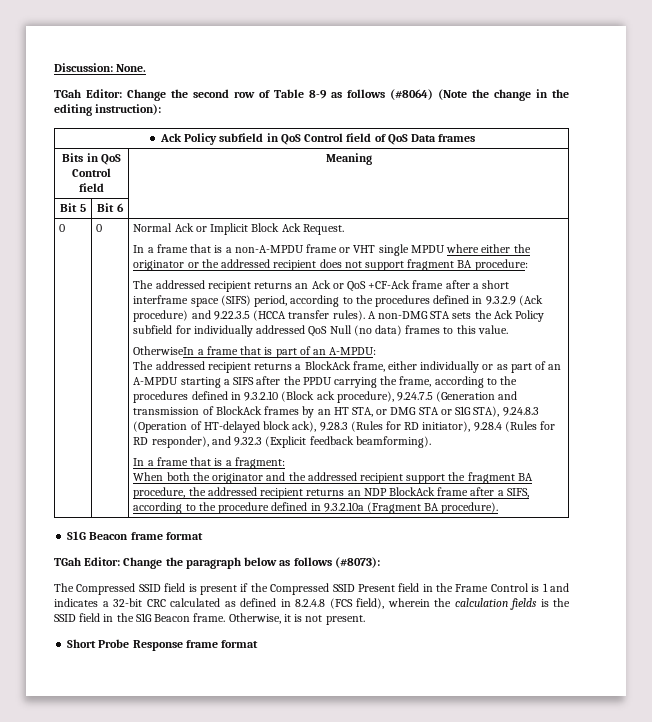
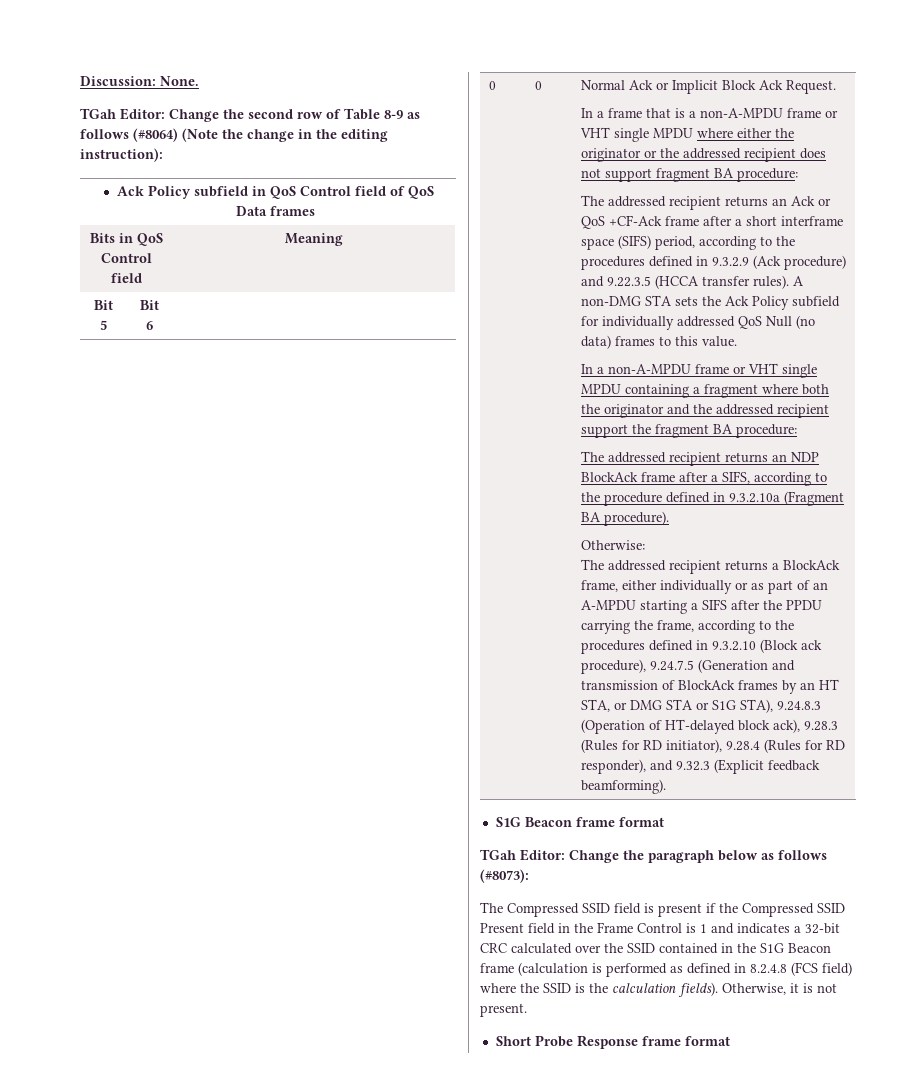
- OtherwiseIn a frame that is part of an A-MPDU:
+ In a non-A-MPDU frame or VHT single MPDU containing a fragment where both the originator and the addressed recipient support the fragment BA procedure:
+ The addressed recipient returns an NDP BlockAck frame after a SIFS, according to the procedure defined in 9.3.2.10a (Fragment BA procedure).
+ Otherwise:
- In a frame that is a fragment:
- When both the originator and the addressed recipient support the fragment BA procedure, the addressed recipient returns an NDP BlockAck frame after a SIFS, according to the procedure defined in 9.3.2.10a (Fragment BA procedure).
- The Compressed SSID field is present if the Compressed SSID Present field in the Frame Control is 1 and indicates a 32-bit CRC calculated as defined in 8.2.4.8 (FCS field), wherein the calculation fields is the SSID field in the S1G Beacon frame.
+ The Compressed SSID field is present if the Compressed SSID Present field in the Frame Control is 1 and indicates a 32-bit CRC calculated over the SSID contained in the S1G Beacon frame (calculation is performed as defined in 8.2.4.8 (FCS field) where the SSID is the calculation fields).

